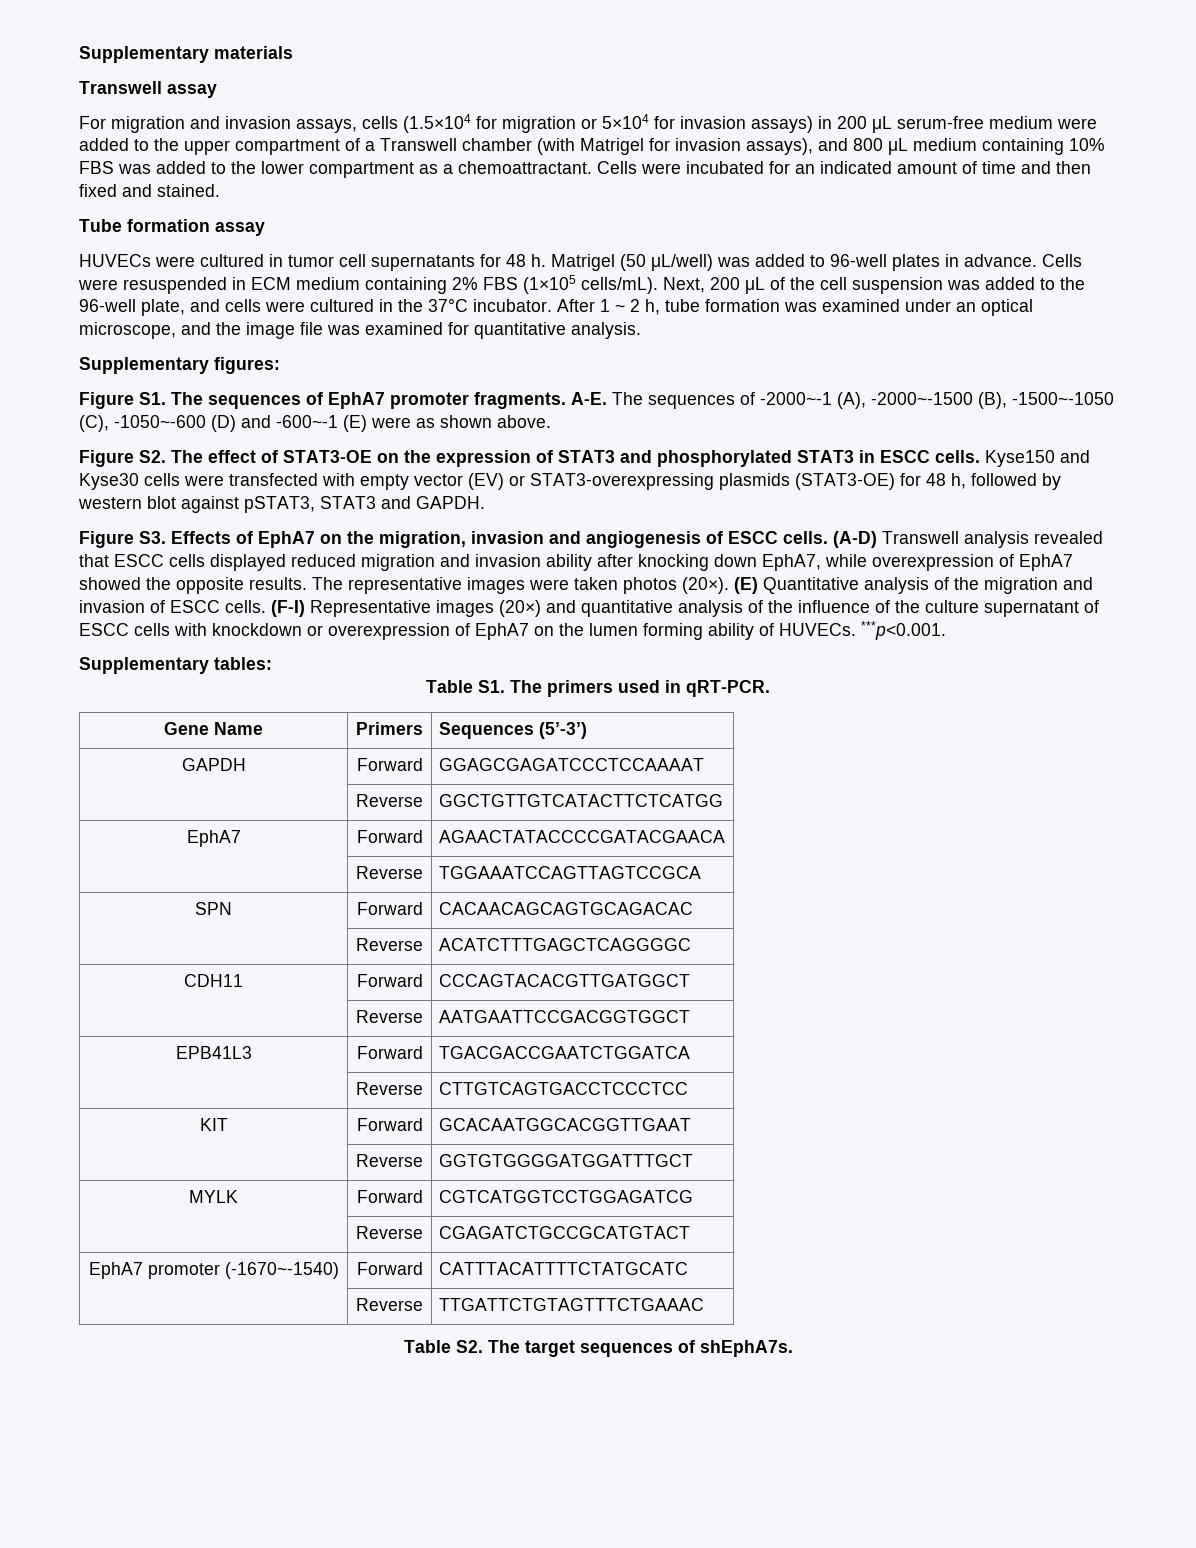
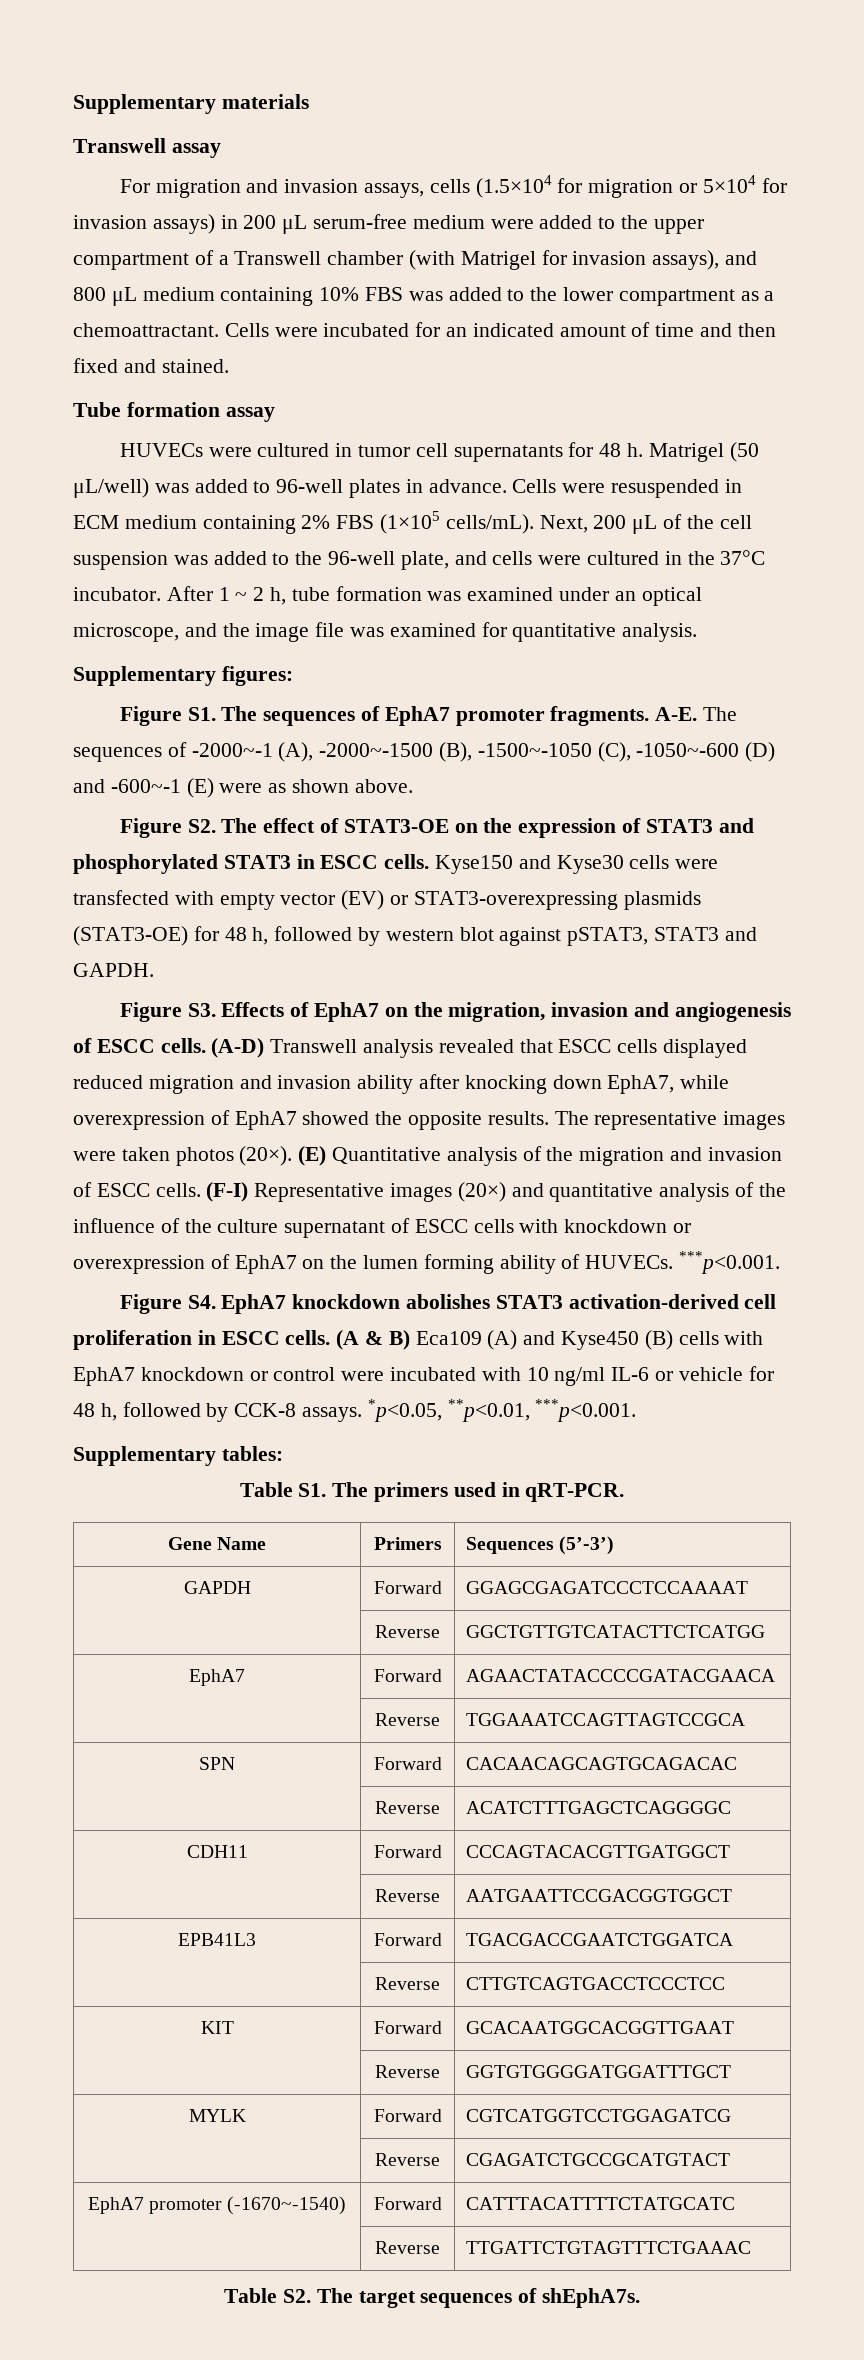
+ Figure S4. EphA7 knockdown abolishes STAT3 activation-derived cell proliferation in ESCC cells. (A & B) Eca109 (A) and Kyse450 (B) cells with EphA7 knockdown or control were incubated with 10 ng/ml IL-6 or vehicle for 48 h, followed by CCK-8 assays. *p<0.05, **p<0.01, ***p<0.001.

